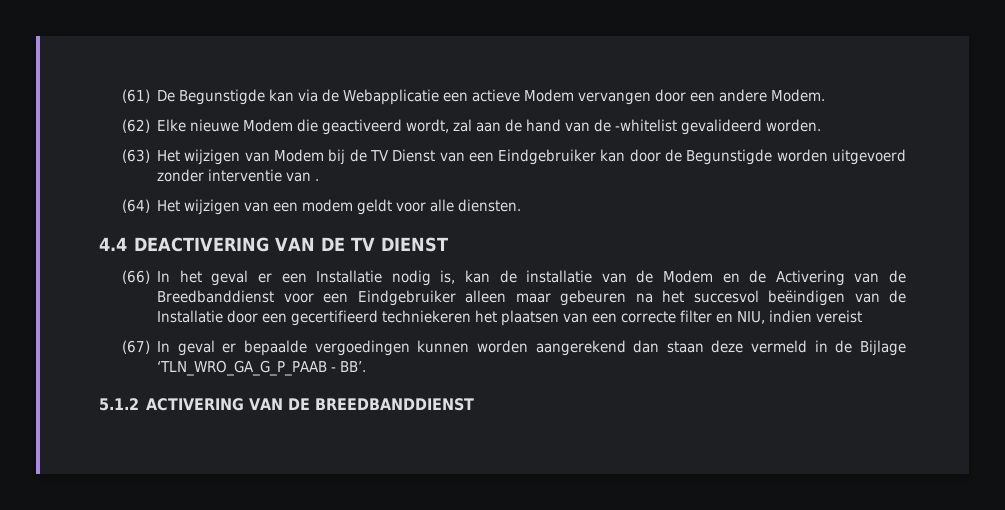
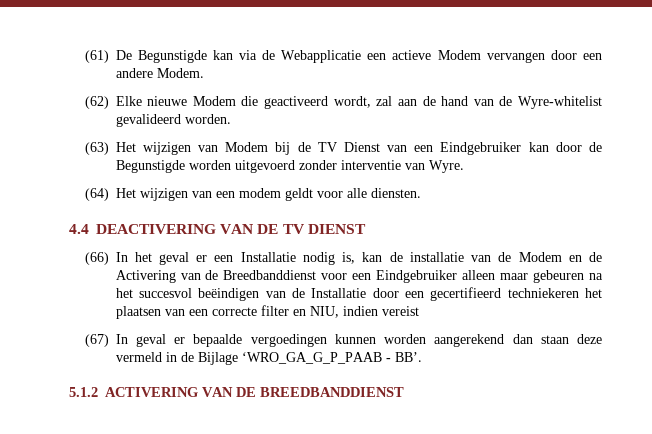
- (62) Elke nieuwe Modem die geactiveerd wordt, zal aan de hand van de -whitelist gevalideerd worden.
+ (62) Elke nieuwe Modem die geactiveerd wordt, zal aan de hand van de Wyre-whitelist gevalideerd worden.
- (63) Het wijzigen van Modem bij de TV Dienst van een Eindgebruiker kan door de Begunstigde worden uitgevoerd zonder interventie van .
+ (63) Het wijzigen van Modem bij de TV Dienst van een Eindgebruiker kan door de Begunstigde worden uitgevoerd zonder interventie van Wyre.
- (67) In geval er bepaalde vergoedingen kunnen worden aangerekend dan staan deze vermeld in de Bijlage ‘TLN_WRO_GA_G_P_PAAB - BB’.
+ (67) In geval er bepaalde vergoedingen kunnen worden aangerekend dan staan deze vermeld in de Bijlage ‘WRO_GA_G_P_PAAB - BB’.

